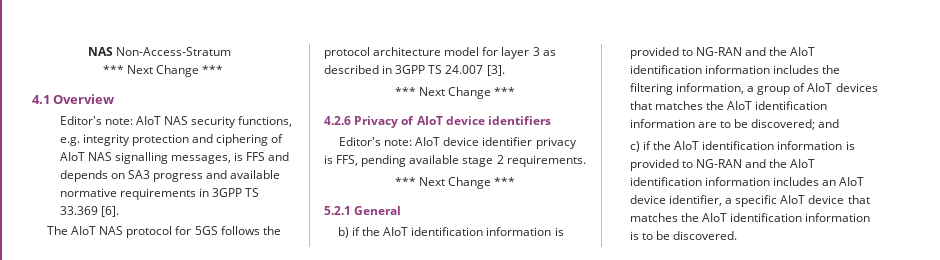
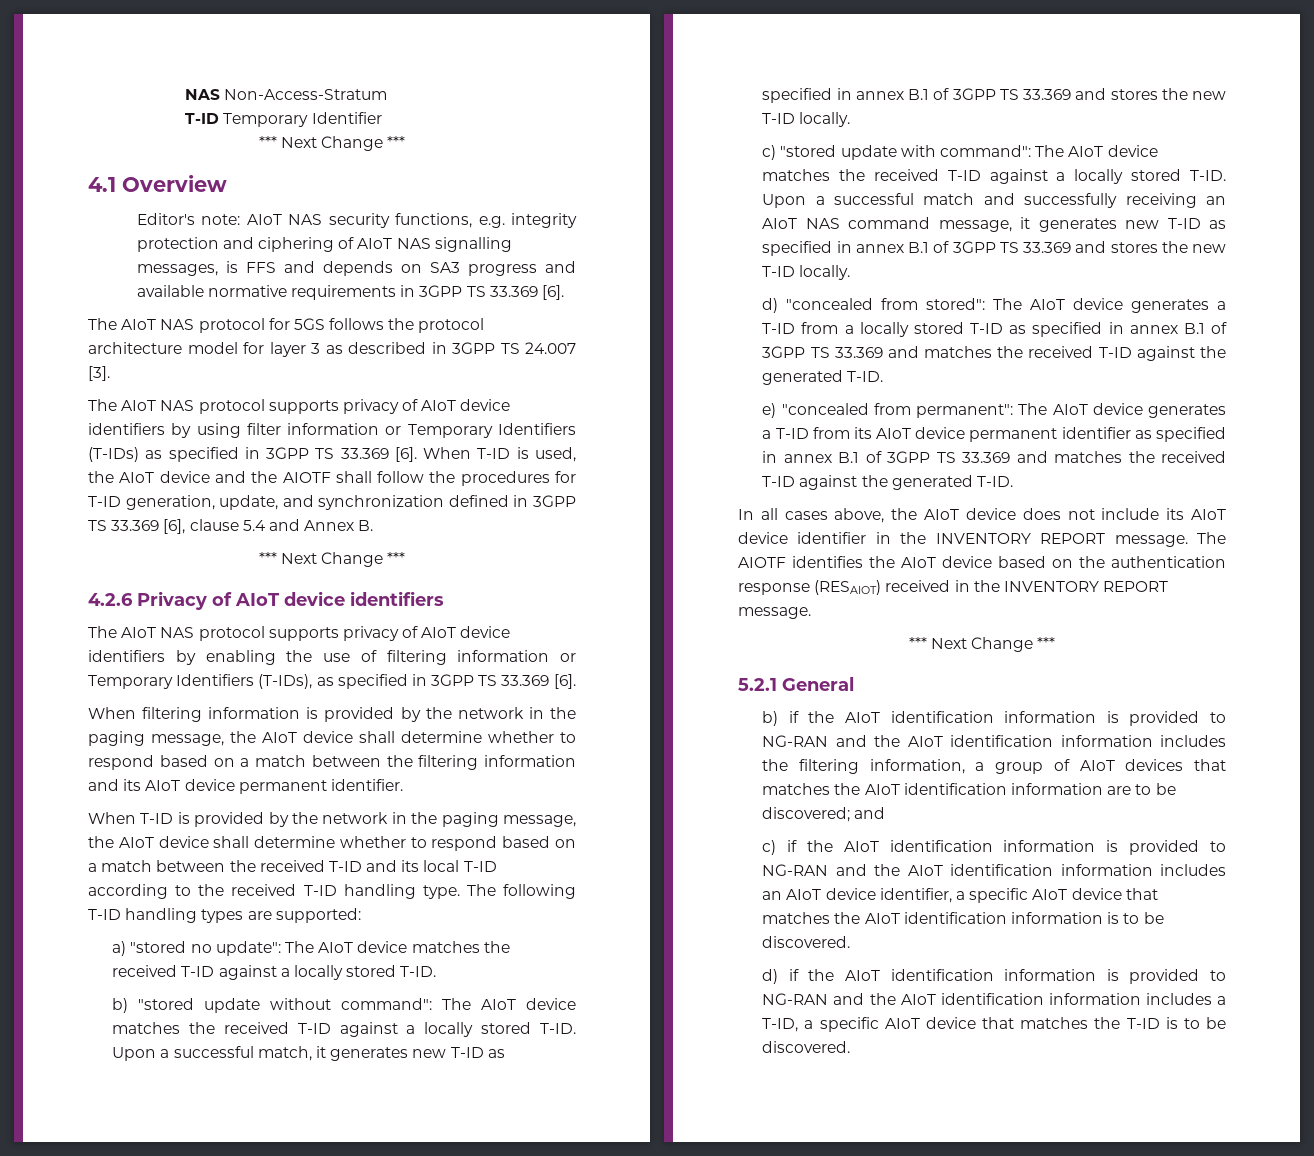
+ T-ID Temporary Identifier
+ The AIoT NAS protocol supports privacy of AIoT device identifiers by using filter information or Temporary Identifiers (T-IDs) as specified in 3GPP TS 33.369 [6]. When T-ID is used, the AIoT device and the AIOTF shall follow the procedures for T-ID generation, update, and synchronization defined in 3GPP TS 33.369 [6], clause 5.4 and Annex B.
- Editor's note: AIoT device identifier privacy is FFS, pending available stage 2 requirements.
+ The AIoT NAS protocol supports privacy of AIoT device identifiers by enabling the use of filtering information or Temporary Identifiers (T-IDs), as specified in 3GPP TS 33.369 [6].
+ When filtering information is provided by the network in the paging message, the AIoT device shall determine whether to respond based on a match between the filtering information and its AIoT device permanent identifier.
+ When T-ID is provided by the network in the paging message, the AIoT device shall determine whether to respond based on a match between the received T-ID and its local T-ID according to the received T-ID handling type. The following T-ID handling types are supported:
+ a) "stored no update": The AIoT device matches the received T-ID against a locally stored T-ID.
+ b) "stored update without command": The AIoT device matches the received T-ID against a locally stored T-ID. Upon a successful match, it generates new T-ID as specified in annex B.1 of 3GPP TS 33.369 and stores the new T-ID locally.
+ c) "stored update with command": The AIoT device matches the received T-ID against a locally stored T-ID. Upon a successful match and successfully receiving an AIoT NAS command message, it generates new T-ID as specified in annex B.1 of 3GPP TS 33.369 and stores the new T-ID locally.
+ d) "concealed from stored": The AIoT device generates a T-ID from a locally stored T-ID as specified in annex B.1 of 3GPP TS 33.369 and matches the received T-ID against the generated T-ID.
+ e) "concealed from permanent": The AIoT device generates a T-ID from its AIoT device permanent identifier as specified in annex B.1 of 3GPP TS 33.369 and matches the received T-ID against the generated T-ID.
+ In all cases above, the AIoT device does not include its AIoT device identifier in the INVENTORY REPORT message. The AIOTF identifies the AIoT device based on the authentication response (RESAIOT) received in the INVENTORY REPORT message.
+ d) if the AIoT identification information is provided to NG-RAN and the AIoT identification information includes a T-ID, a specific AIoT device that matches the T-ID is to be discovered.

